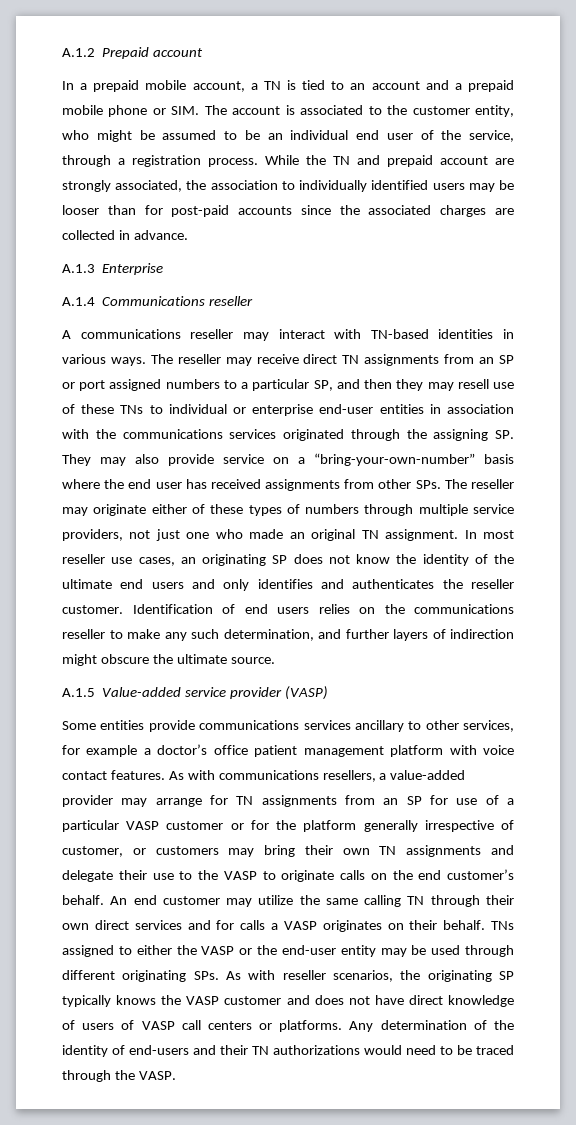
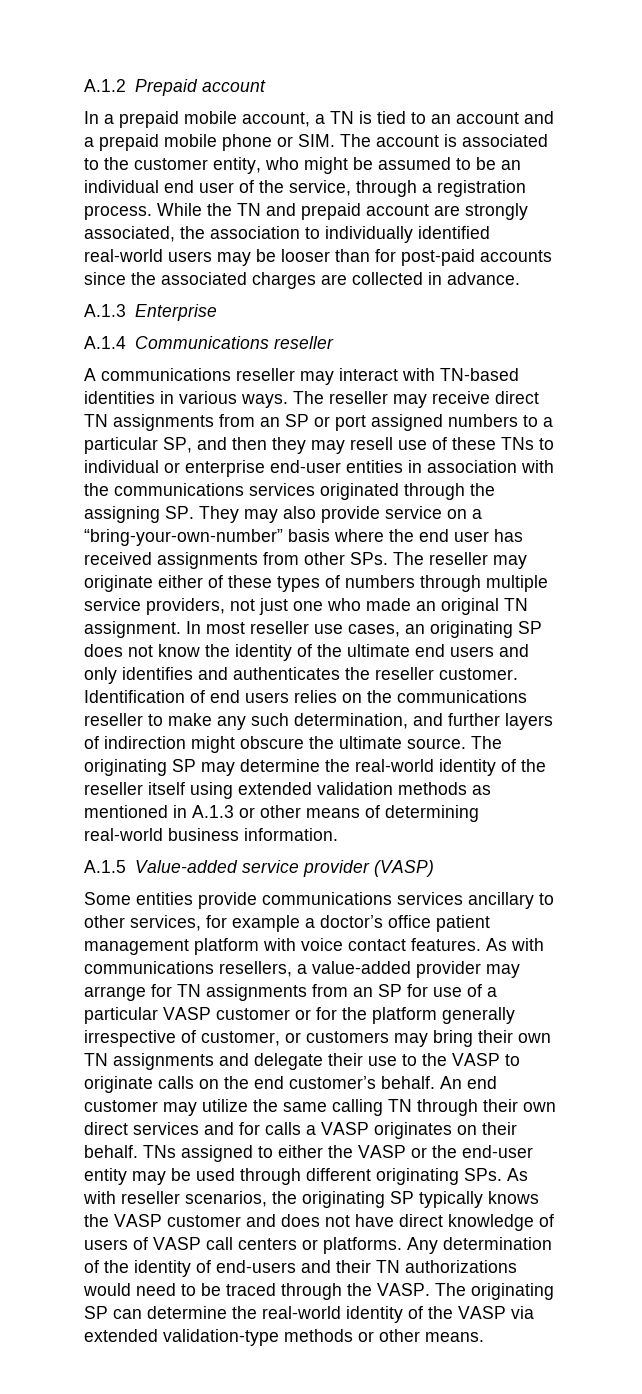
- While the TN and prepaid account are strongly associated, the association to individually identified users may be looser than for post-paid accounts since the associated charges are collected in advance.
+ While the TN and prepaid account are strongly associated, the association to individually identified real-world users may be looser than for post-paid accounts since the associated charges are collected in advance.
+ The originating SP may determine the real-world identity of the reseller itself using extended validation methods as mentioned in A.1.3 or other means of determining real-world business information.
+ The originating SP can determine the real-world identity of the VASP via extended validation-type methods or other means.

